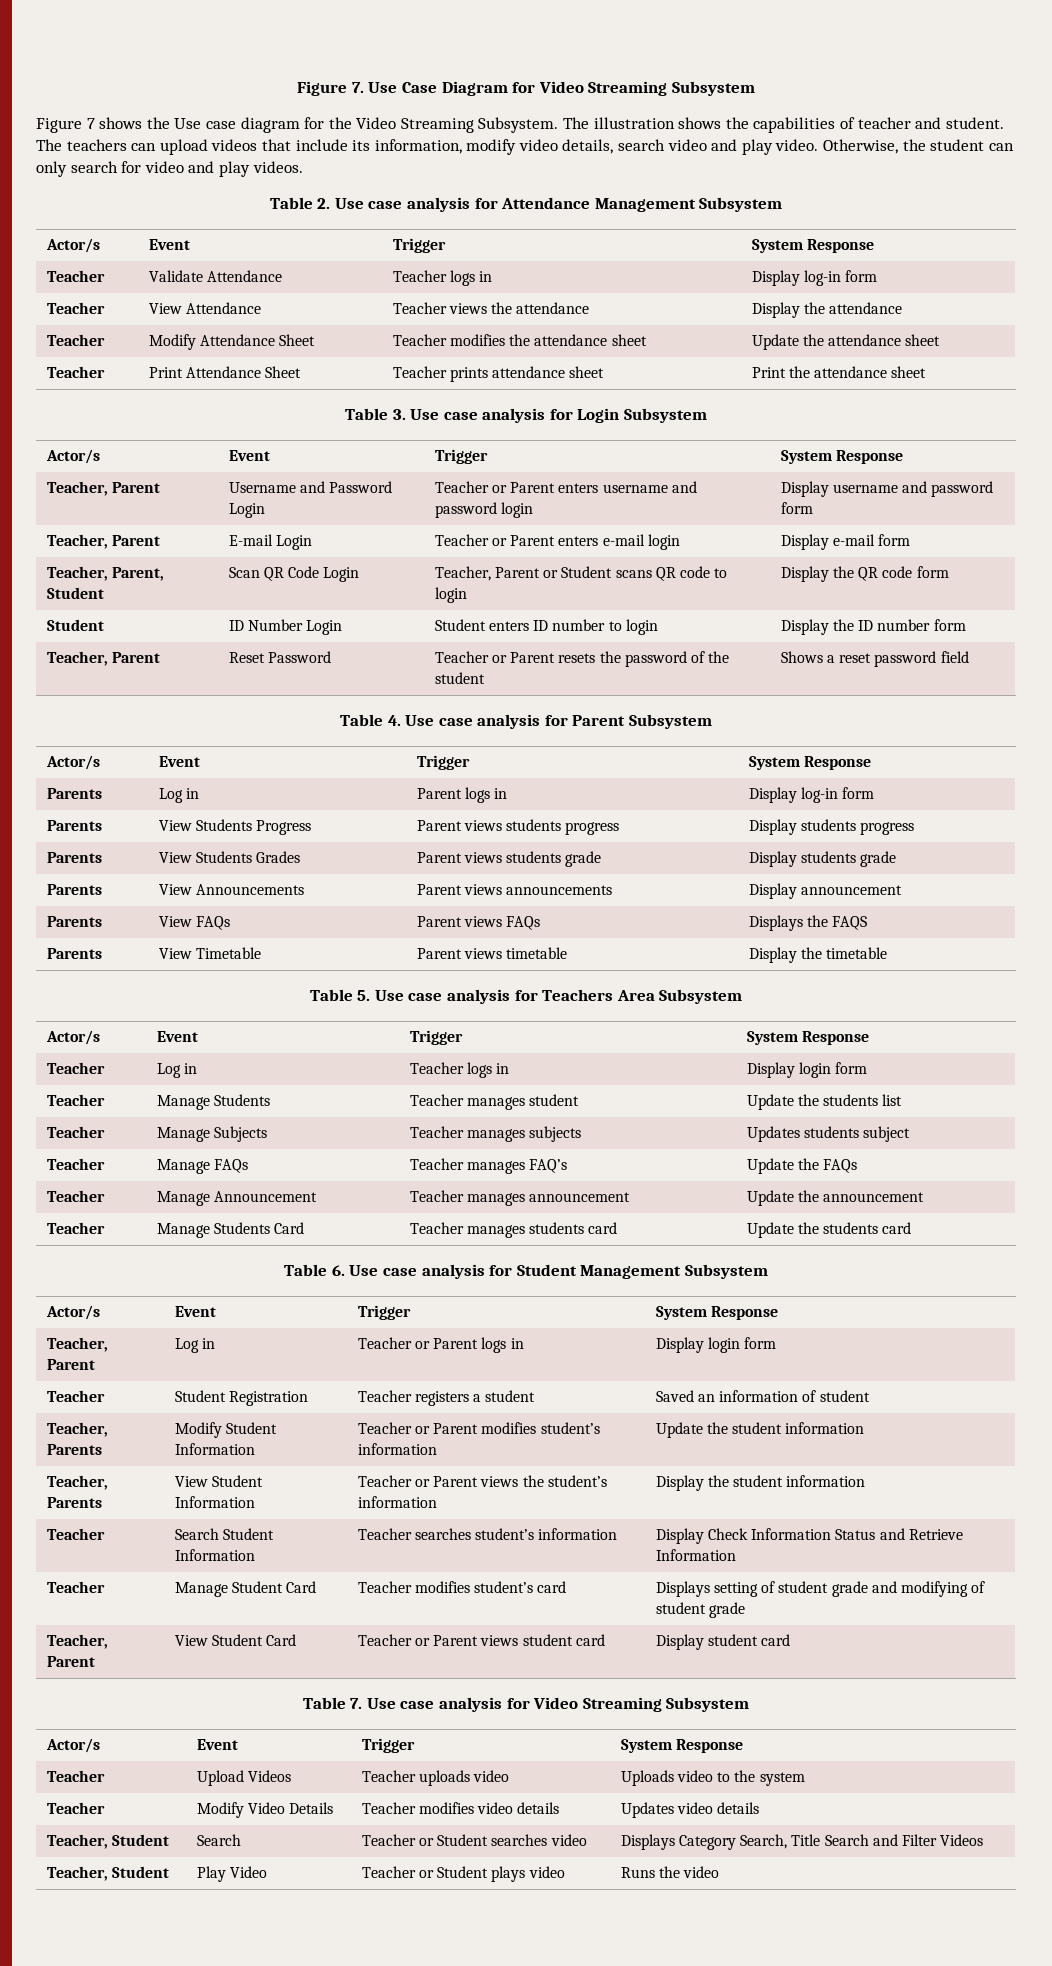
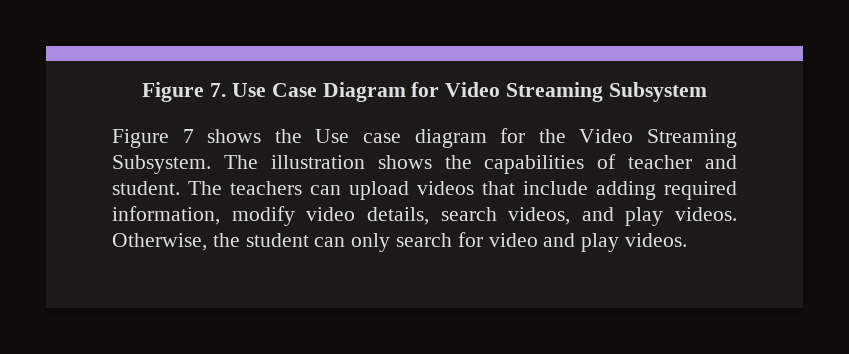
- The teachers can upload videos that include its information, modify video details, search video and play video.
+ The teachers can upload videos that include adding required information, modify video details, search videos, and play videos.
- Table 2. Use case analysis for Attendance Management Subsystem
- Actor/s | Event | Trigger | System Response
- Teacher | Validate Attendance | Teacher logs in | Display log-in form
- Teacher | View Attendance | Teacher views the attendance | Display the attendance
- Teacher | Modify Attendance Sheet | Teacher modifies the attendance sheet | Update the attendance sheet
- Teacher | Print Attendance Sheet | Teacher prints attendance sheet | Print the attendance sheet
- Table 3. Use case analysis for Login Subsystem
- Actor/s | Event | Trigger | System Response
- Teacher, Parent | Username and Password Login | Teacher or Parent enters username and password login | Display username and password form
- Teacher, Parent | E-mail Login | Teacher or Parent enters e-mail login | Display e-mail form
- Teacher, Parent, Student | Scan QR Code Login | Teacher, Parent or Student scans QR code to login | Display the QR code form
- Student | ID Number Login | Student enters ID number to login | Display the ID number form
- Teacher, Parent | Reset Password | Teacher or Parent resets the password of the student | Shows a reset password field
- Table 4. Use case analysis for Parent Subsystem
- Actor/s | Event | Trigger | System Response
- Parents | Log in | Parent logs in | Display log-in form
- Parents | View Students Progress | Parent views students progress | Display students progress
- Parents | View Students Grades | Parent views students grade | Display students grade
- Parents | View Announcements | Parent views announcements | Display announcement
- Parents | View FAQs | Parent views FAQs | Displays the FAQS
- Parents | View Timetable | Parent views timetable | Display the timetable
- Table 5. Use case analysis for Teachers Area Subsystem
- Actor/s | Event | Trigger | System Response
- Teacher | Log in | Teacher logs in | Display login form
- Teacher | Manage Students | Teacher manages student | Update the students list
- Teacher | Manage Subjects | Teacher manages subjects | Updates students subject
- Teacher | Manage FAQs | Teacher manages FAQ’s | Update the FAQs
- Teacher | Manage Announcement | Teacher manages announcement | Update the announcement
- Teacher | Manage Students Card | Teacher manages students card | Update the students card
- Table 6. Use case analysis for Student Management Subsystem
- Actor/s | Event | Trigger | System Response
- Teacher, Parent | Log in | Teacher or Parent logs in | Display login form
- Teacher | Student Registration | Teacher registers a student | Saved an information of student
- Teacher, Parents | Modify Student Information | Teacher or Parent modifies student’s information | Update the student information
- Teacher, Parents | View Student Information | Teacher or Parent views the student’s information | Display the student information
- Teacher | Search Student Information | Teacher searches student’s information | Display Check Information Status and Retrieve Information
- Teacher | Manage Student Card | Teacher modifies student’s card | Displays setting of student grade and modifying of student grade
- Teacher, Parent | View Student Card | Teacher or Parent views student card | Display student card
- Table 7. Use case analysis for Video Streaming Subsystem
- Actor/s | Event | Trigger | System Response
- Teacher | Upload Videos | Teacher uploads video | Uploads video to the system
- Teacher | Modify Video Details | Teacher modifies video details | Updates video details
- Teacher, Student | Search | Teacher or Student searches video | Displays Category Search, Title Search and Filter Videos
- Teacher, Student | Play Video | Teacher or Student plays video | Runs the video

